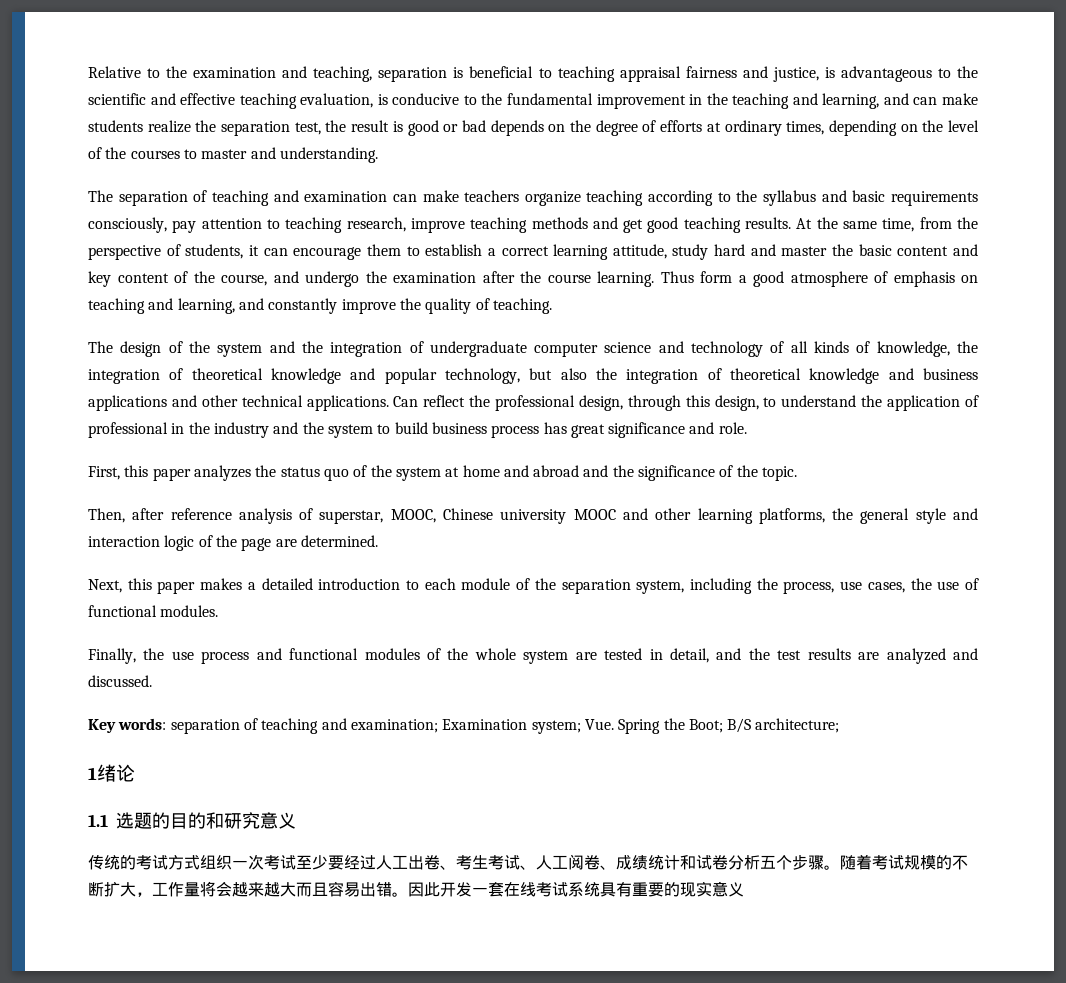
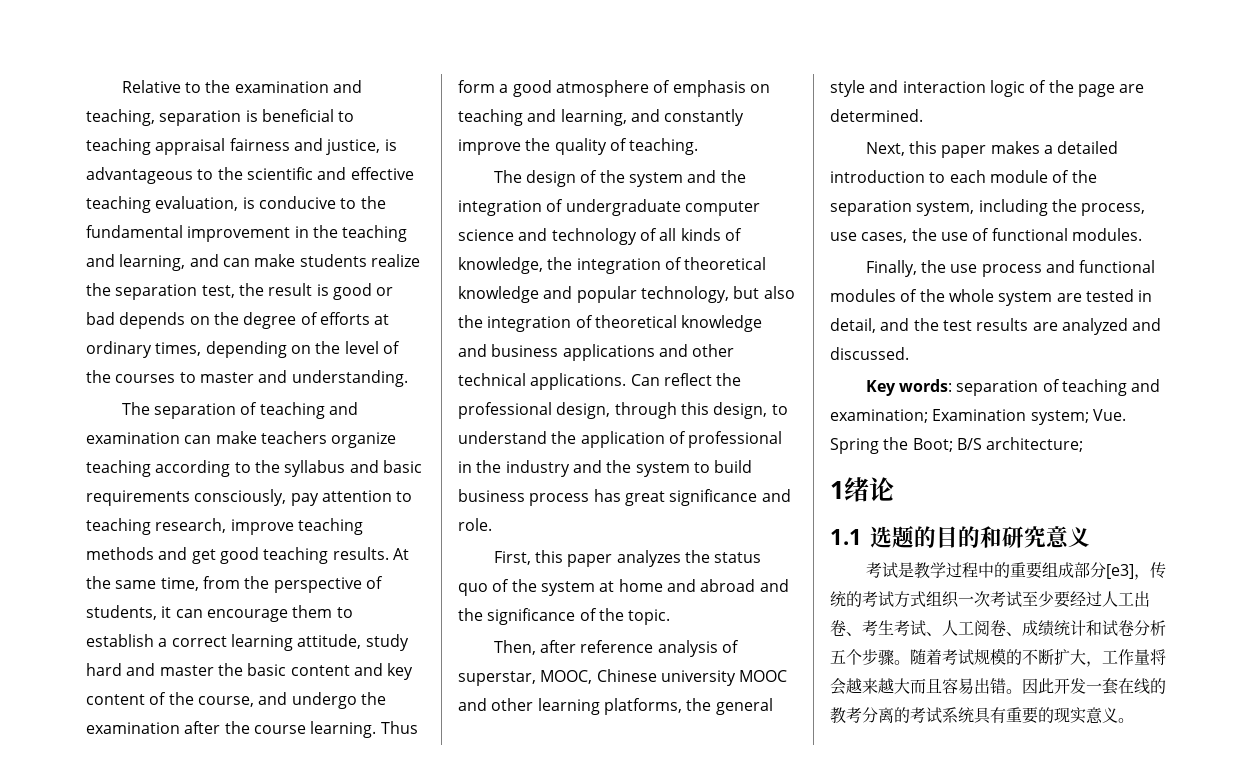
- 传统的考试方式组织一次考试至少要经过人工出卷、考生考试、人工阅卷、成绩统计和试卷分析五个步骤。
+ 考试是教学过程中的重要组成部分[e3]，传统的考试方式组织一次考试至少要经过人工出卷、考生考试、人工阅卷、成绩统计和试卷分析五个步骤。
- 因此开发一套在线考试系统具有重要的现实意义
+ 因此开发一套在线的教考分离的考试系统具有重要的现实意义。

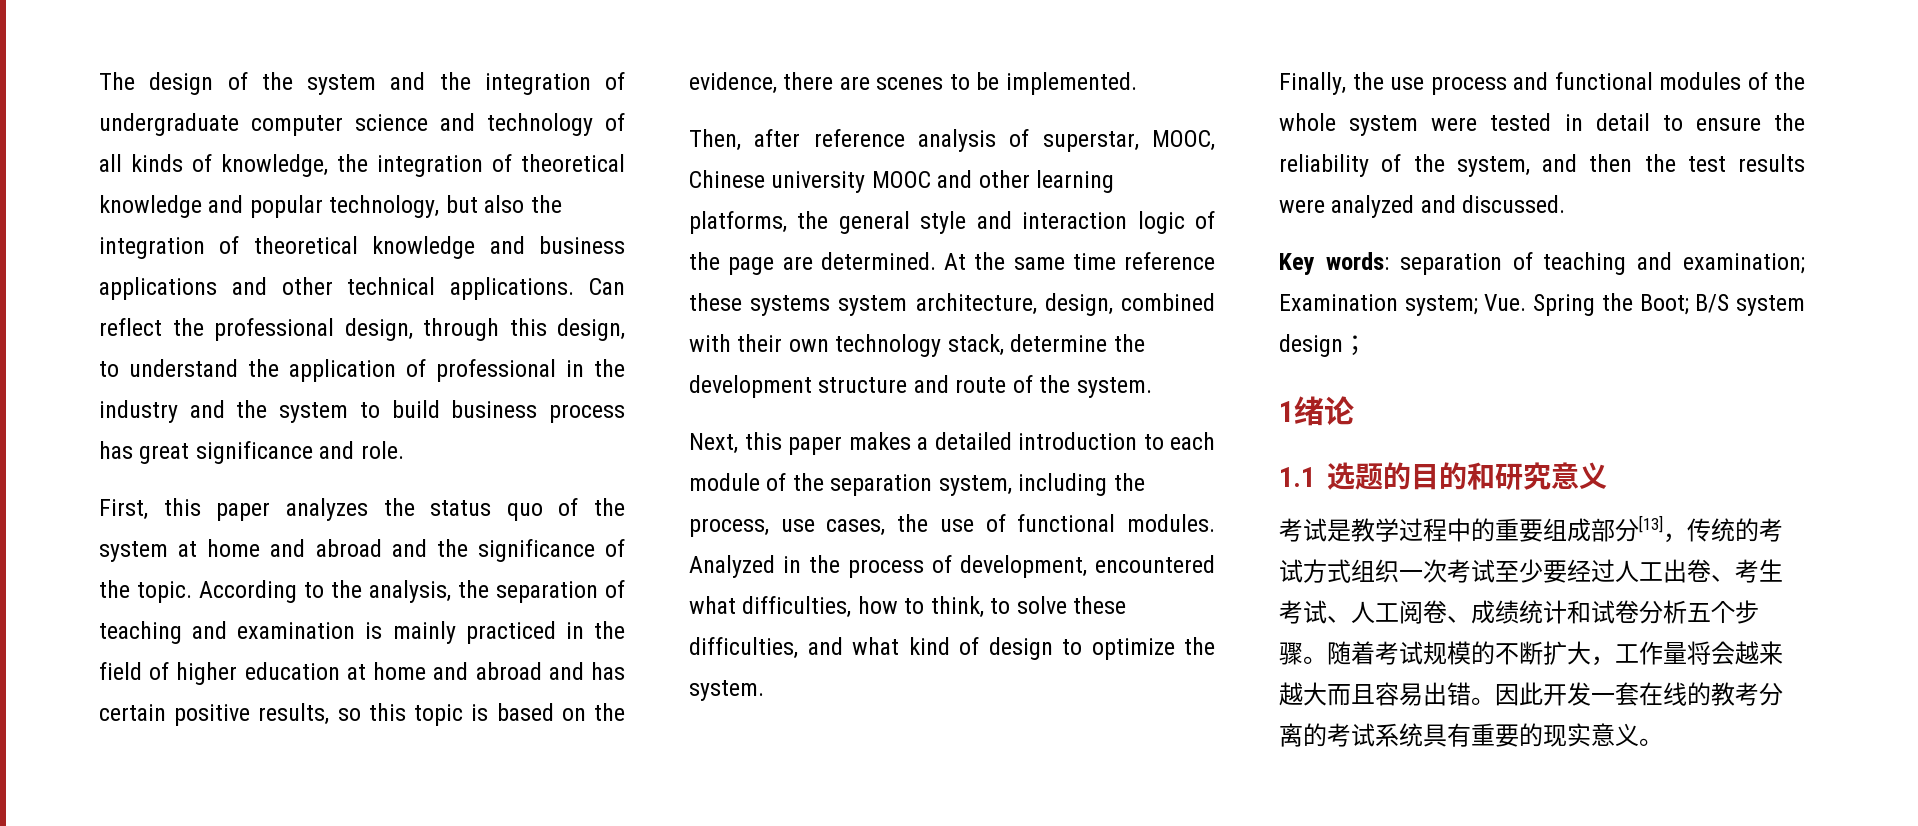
- Relative to the examination and teaching, separation is beneficial to teaching appraisal fairness and justice, is advantageous to the scientific and effective teaching evaluation, is conducive to the fundamental improvement in the teaching and learning, and can make students realize the separation test, the result is good or bad depends on the degree of efforts at ordinary times, depending on the level of the courses to master and understanding.
- The separation of teaching and examination can make teachers organize teaching according to the syllabus and basic requirements consciously, pay attention to teaching research, improve teaching methods and get good teaching results. At the same time, from the perspective of students, it can encourage them to establish a correct learning attitude, study hard and master the basic content and key content of the course, and undergo the examination after the course learning. Thus form a good atmosphere of emphasis on teaching and learning, and constantly improve the quality of teaching.
+ According to the analysis, the separation of teaching and examination is mainly practiced in the field of higher education at home and abroad and has certain positive results, so this topic is based on the evidence, there are scenes to be implemented.
+ At the same time reference these systems system architecture, design, combined with their own technology stack, determine the development structure and route of the system.
+ Analyzed in the process of development, encountered what difficulties, how to think, to solve these difficulties, and what kind of design to optimize the system.
- Finally, the use process and functional modules of the whole system are tested in detail, and the test results are analyzed and discussed.
+ Finally, the use process and functional modules of the whole system were tested in detail to ensure the reliability of the system, and then the test results were analyzed and discussed.
- Key words: separation of teaching and examination; Examination system; Vue. Spring the Boot; B/S architecture;
+ Key words: separation of teaching and examination; Examination system; Vue. Spring the Boot; B/S system design；
- 考试是教学过程中的重要组成部分[e3]，传统的考试方式组织一次考试至少要经过人工出卷、考生考试、人工阅卷、成绩统计和试卷分析五个步骤。
+ 考试是教学过程中的重要组成部分[13]，传统的考试方式组织一次考试至少要经过人工出卷、考生考试、人工阅卷、成绩统计和试卷分析五个步骤。

